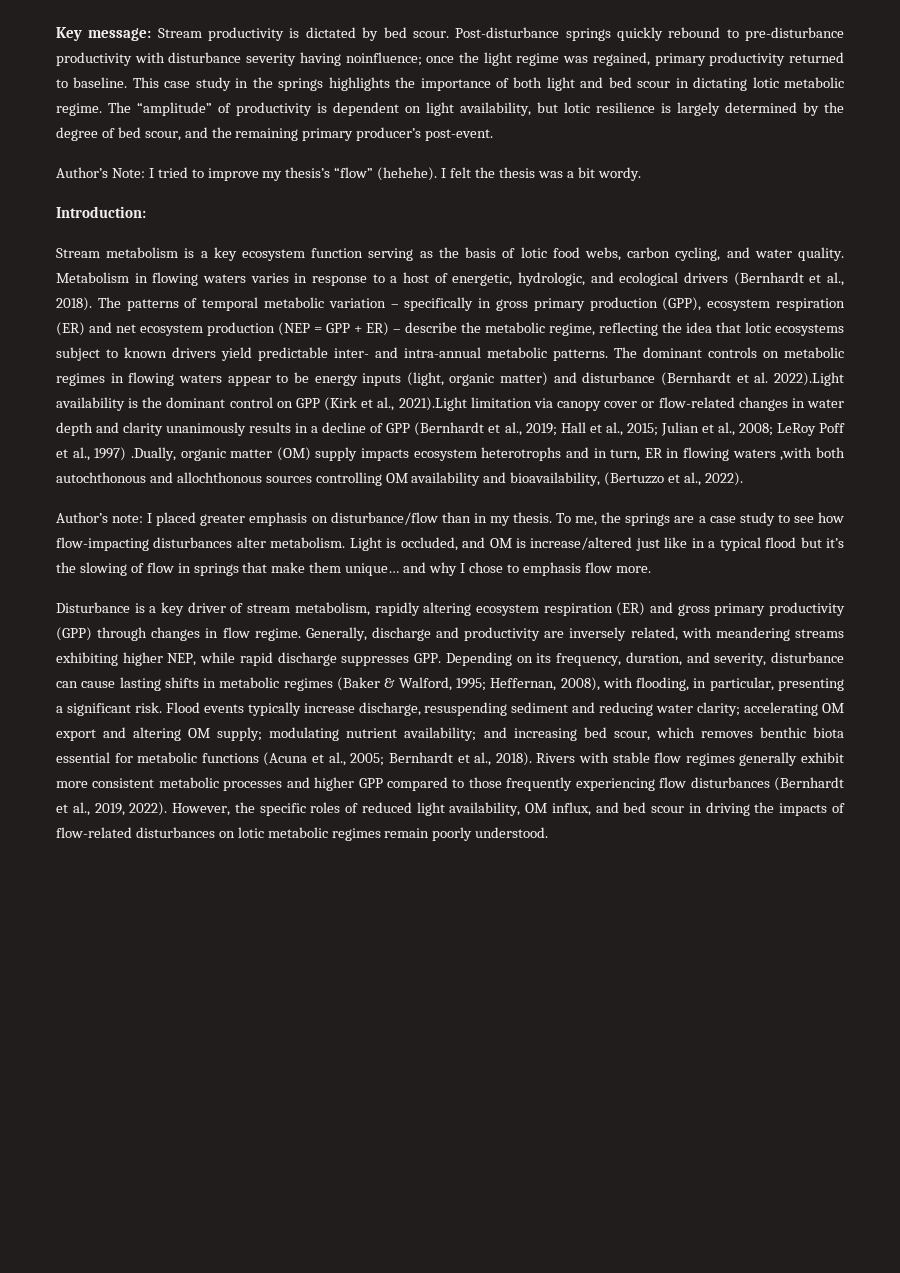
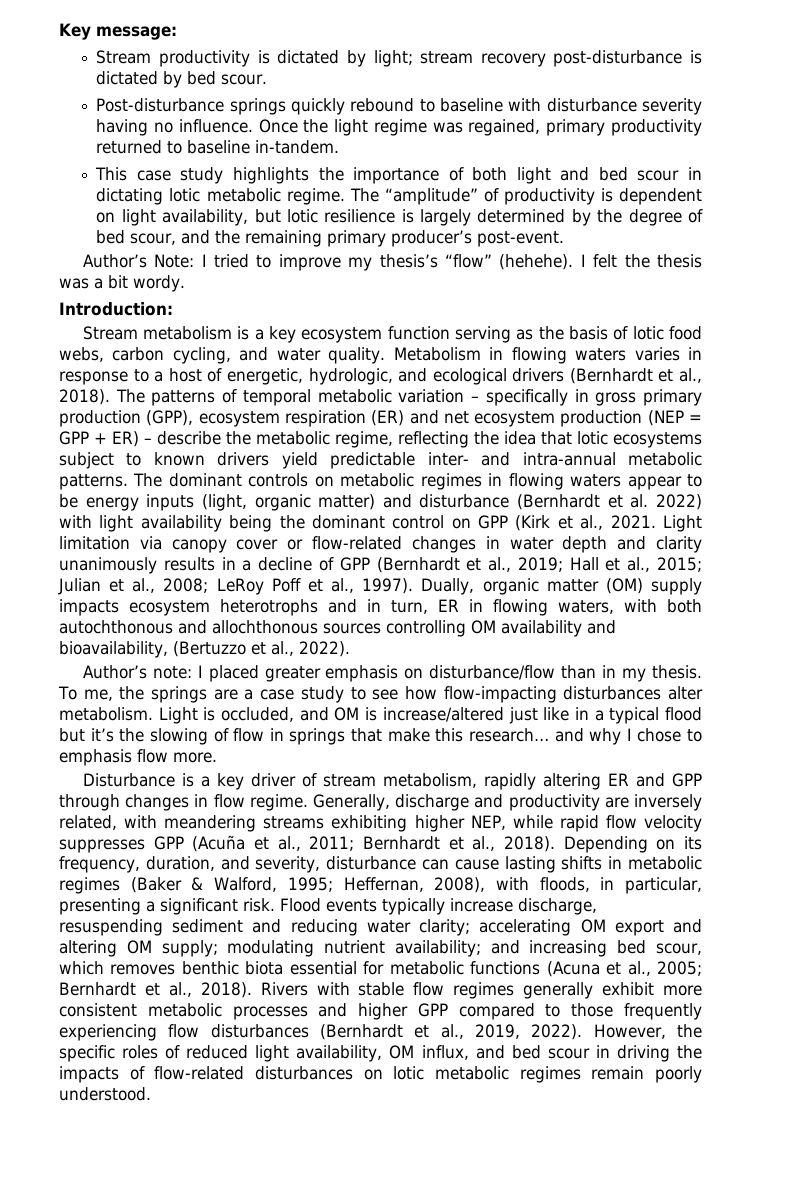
- Key message: Stream productivity is dictated by bed scour. Post-disturbance springs quickly rebound to pre-disturbance productivity with disturbance severity having noinfluence; once the light regime was regained, primary productivity returned to baseline. This case study in the springs highlights the importance of both light and bed scour in dictating lotic metabolic regime.
+ Key message:
+ Stream productivity is dictated by light; stream recovery post-disturbance is dictated by bed scour.
+ Post-disturbance springs quickly rebound to baseline with disturbance severity having no influence. Once the light regime was regained, primary productivity returned to baseline in-tandem.
+ This case study highlights the importance of both light and bed scour in dictating lotic metabolic regime.
- The dominant controls on metabolic regimes in flowing waters appear to be energy inputs (light, organic matter) and disturbance (Bernhardt et al. 2022).Light availability is the dominant control on GPP (Kirk et al., 2021).Light limitation via canopy cover or flow-related changes in water depth and clarity unanimously results in a decline of GPP (Bernhardt et al., 2019;
+ The dominant controls on metabolic regimes in flowing waters appear to be energy inputs (light, organic matter) and disturbance (Bernhardt et al. 2022) with light availability being the dominant control on GPP (Kirk et al., 2021. Light limitation via canopy cover or flow-related changes in water depth and clarity unanimously results in a decline of GPP (Bernhardt et al., 2019;
- LeRoy Poff et al., 1997) .Dually, organic matter (OM) supply impacts ecosystem heterotrophs and in turn, ER in flowing waters ,with both autochthonous and allochthonous sources controlling OM availability and bioavailability, (Bertuzzo et al., 2022).
+ LeRoy Poff et al., 1997). Dually, organic matter (OM) supply impacts ecosystem heterotrophs and in turn, ER in flowing waters, with both autochthonous and allochthonous sources controlling OM availability and bioavailability, (Bertuzzo et al., 2022).
- Light is occluded, and OM is increase/altered just like in a typical flood but it’s the slowing of flow in springs that make them unique… and why I chose to emphasis flow more.
+ Light is occluded, and OM is increase/altered just like in a typical flood but it’s the slowing of flow in springs that make this research… and why I chose to emphasis flow more.
- Disturbance is a key driver of stream metabolism, rapidly altering ecosystem respiration (ER) and gross primary productivity (GPP) through changes in flow regime.
+ Disturbance is a key driver of stream metabolism, rapidly altering ER and GPP through changes in flow regime.
- Generally, discharge and productivity are inversely related, with meandering streams exhibiting higher NEP, while rapid discharge suppresses GPP. Depending on its frequency, duration, and severity, disturbance can cause lasting shifts in metabolic regimes (Baker & Walford, 1995; Heffernan, 2008), with flooding, in particular, presenting a significant risk.
+ Generally, discharge and productivity are inversely related, with meandering streams exhibiting higher NEP, while rapid flow velocity suppresses GPP (Acuña et al., 2011; Bernhardt et al., 2018). Depending on its frequency, duration, and severity, disturbance can cause lasting shifts in metabolic regimes (Baker & Walford, 1995; Heffernan, 2008), with floods, in particular, presenting a significant risk.

